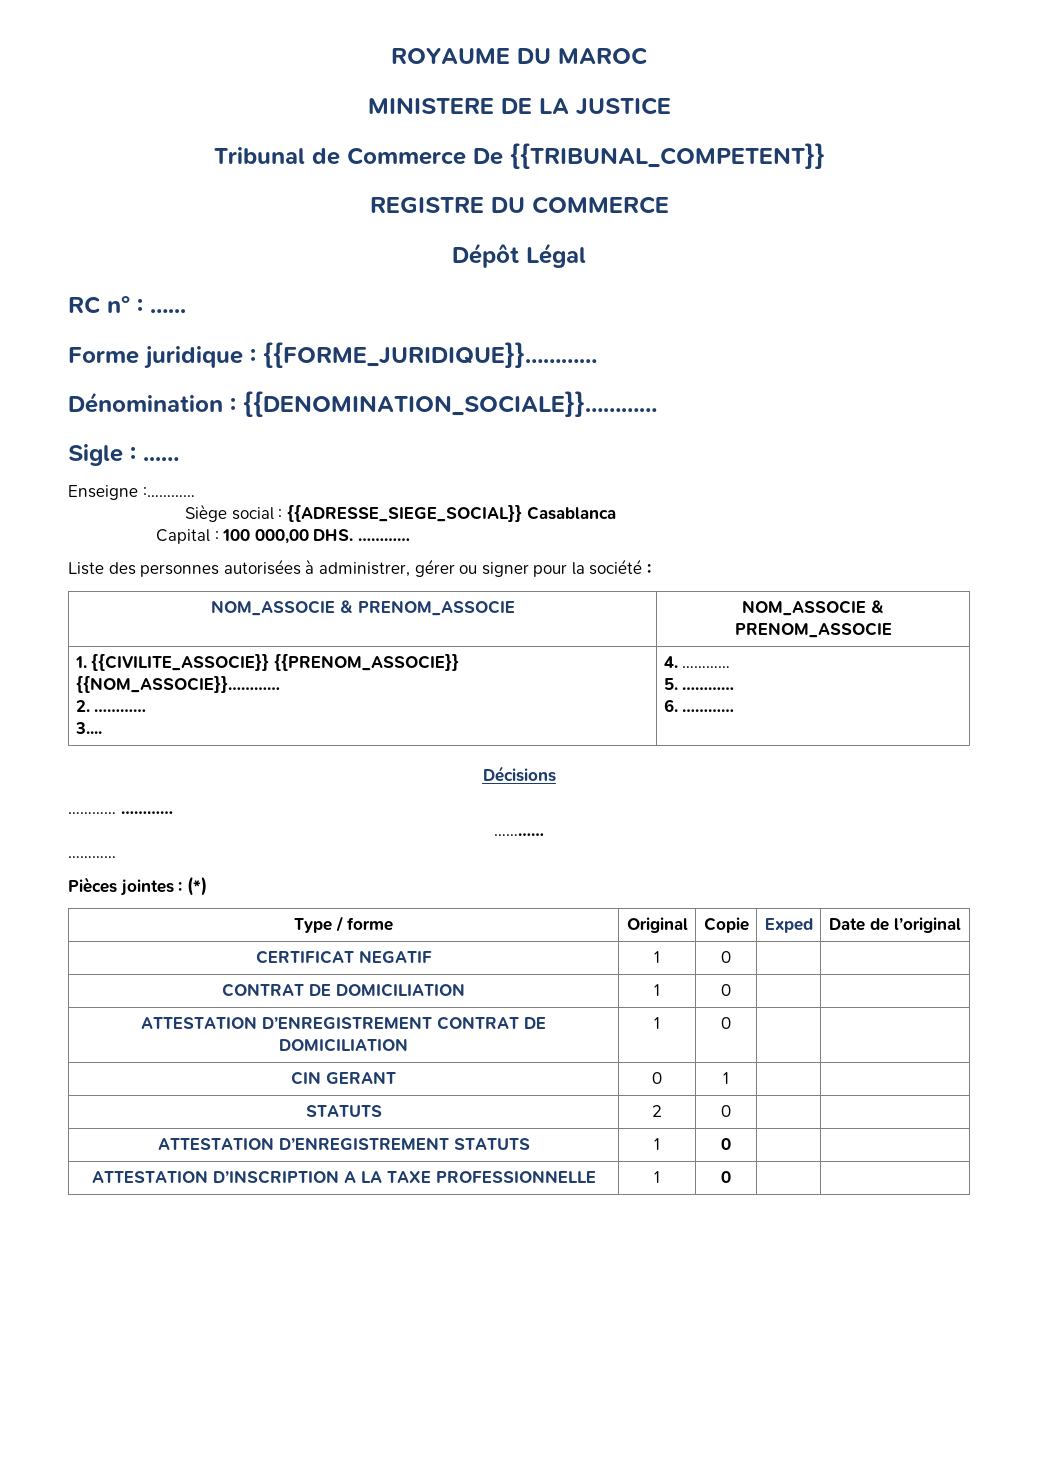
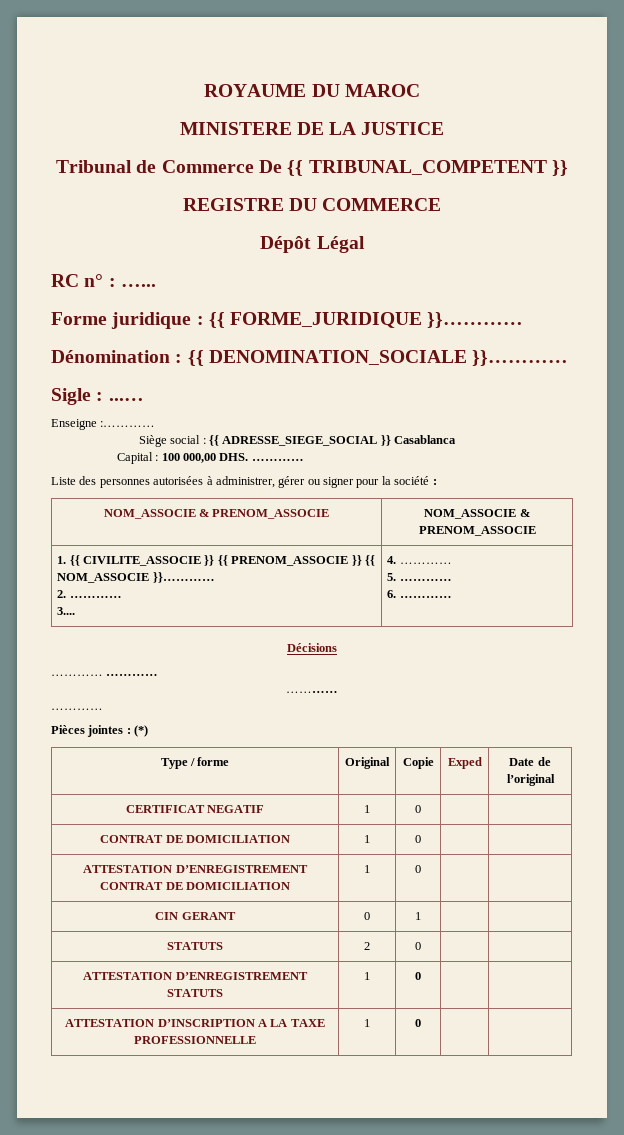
- Tribunal de Commerce De {{TRIBUNAL_COMPETENT}}
+ Tribunal de Commerce De {{ TRIBUNAL_COMPETENT }}
- Forme juridique : {{FORME_JURIDIQUE}}…………
+ Forme juridique : {{ FORME_JURIDIQUE }}…………
- Dénomination : {{DENOMINATION_SOCIALE}}…………
+ Dénomination : {{ DENOMINATION_SOCIALE }}…………
- Siège social : {{ADRESSE_SIEGE_SOCIAL}} Casablanca
+ Siège social : {{ ADRESSE_SIEGE_SOCIAL }} Casablanca
- 1. {{CIVILITE_ASSOCIE}} {{PRENOM_ASSOCIE}} {{NOM_ASSOCIE}}…………
+ 1. {{ CIVILITE_ASSOCIE }} {{ PRENOM_ASSOCIE }} {{ NOM_ASSOCIE }}…………

